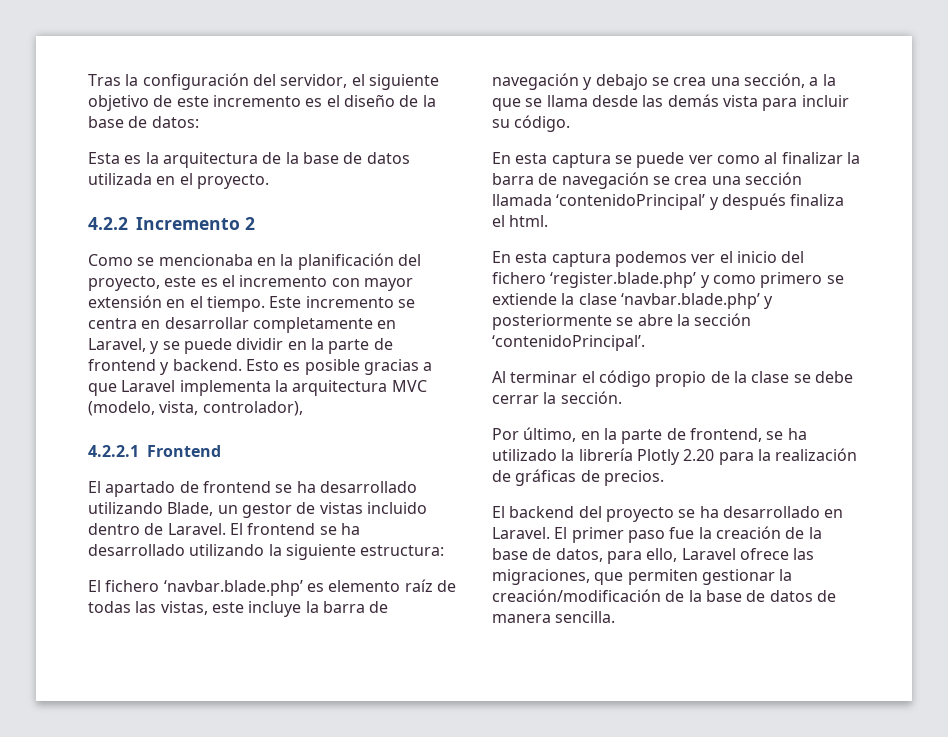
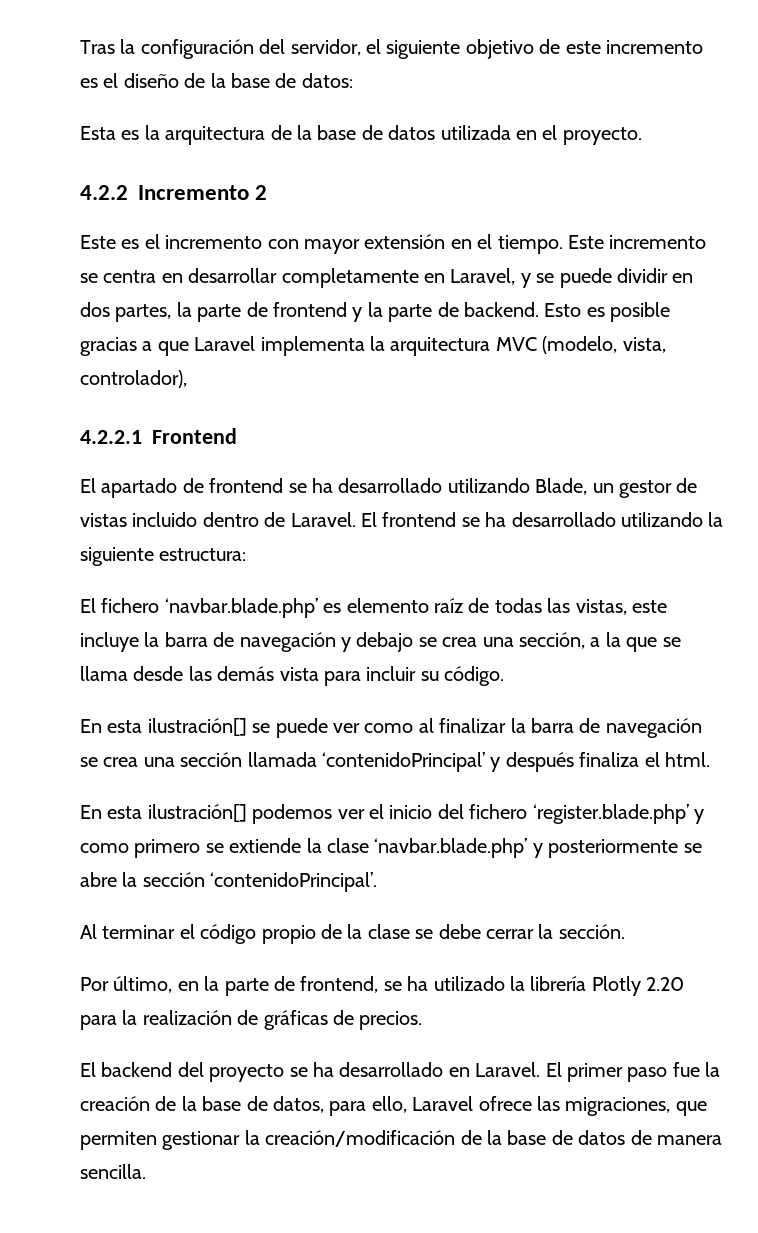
- Como se mencionaba en la planificación del proyecto, este es el incremento con mayor extensión en el tiempo.
+ Este es el incremento con mayor extensión en el tiempo.
- Este incremento se centra en desarrollar completamente en Laravel, y se puede dividir en la parte de frontend y backend.
+ Este incremento se centra en desarrollar completamente en Laravel, y se puede dividir en dos partes, la parte de frontend y la parte de backend.
- En esta captura se puede ver como al finalizar la barra de navegación se crea una sección llamada ‘contenidoPrincipal’ y después finaliza el html.
+ En esta ilustración[] se puede ver como al finalizar la barra de navegación se crea una sección llamada ‘contenidoPrincipal’ y después finaliza el html.
- En esta captura podemos ver el inicio del fichero ‘register.blade.php’ y como primero se extiende la clase ‘navbar.blade.php’ y posteriormente se abre la sección ‘contenidoPrincipal’.
+ En esta ilustración[] podemos ver el inicio del fichero ‘register.blade.php’ y como primero se extiende la clase ‘navbar.blade.php’ y posteriormente se abre la sección ‘contenidoPrincipal’.

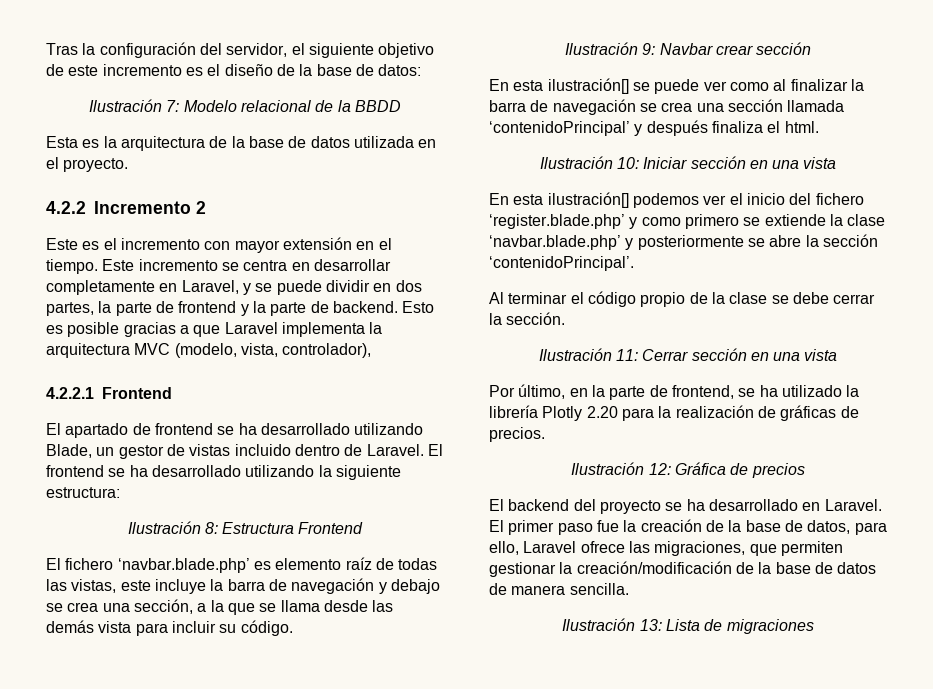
+ Ilustración 7: Modelo relacional de la BBDD
+ Ilustración 8: Estructura Frontend
+ Ilustración 9: Navbar crear sección
+ Ilustración 10: Iniciar sección en una vista
+ Ilustración 11: Cerrar sección en una vista
+ Ilustración 12: Gráfica de precios
+ Ilustración 13: Lista de migraciones

